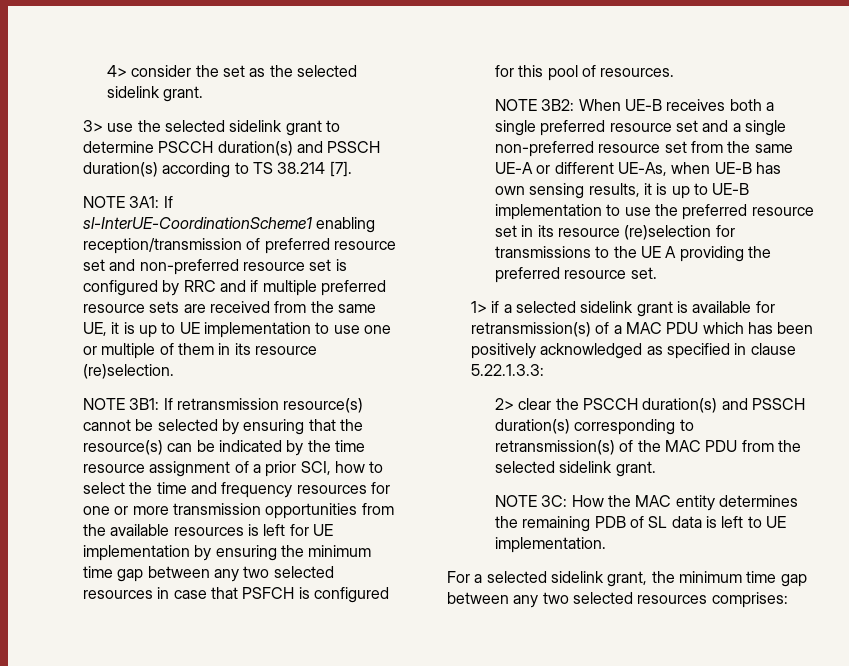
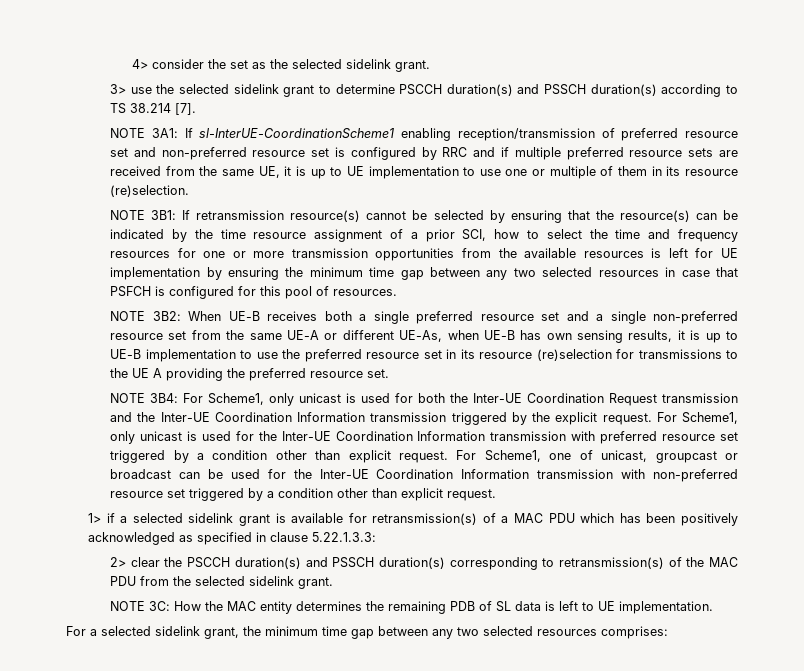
+ NOTE 3B4: For Scheme1, only unicast is used for both the Inter-UE Coordination Request transmission and the Inter-UE Coordination Information transmission triggered by the explicit request. For Scheme1, only unicast is used for the Inter-UE Coordination Information transmission with preferred resource set triggered by a condition other than explicit request. For Scheme1, one of unicast, groupcast or broadcast can be used for the Inter-UE Coordination Information transmission with non-preferred resource set triggered by a condition other than explicit request.

